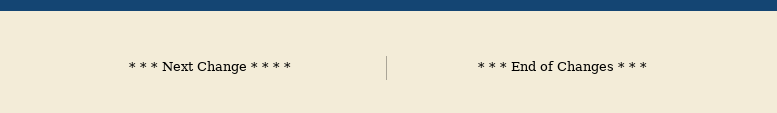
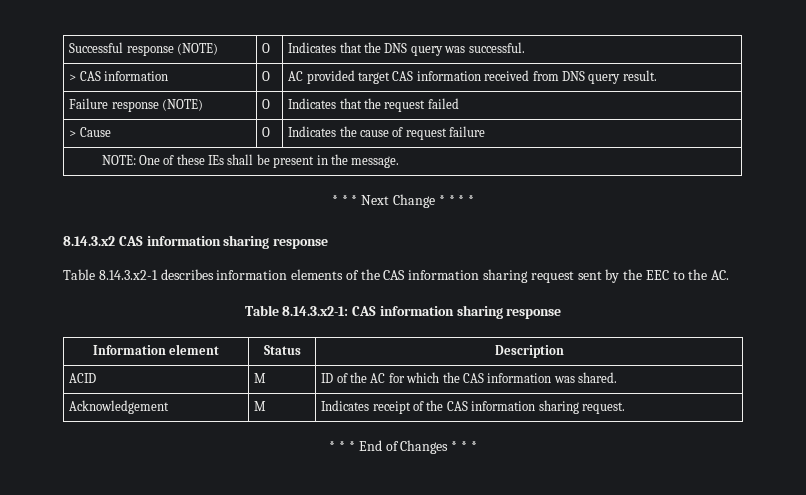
+ Successful response (NOTE) | O | Indicates that the DNS query was successful.
+ > CAS information | O | AC provided target CAS information received from DNS query result.
+ Failure response (NOTE) | O | Indicates that the request failed
+ > Cause | O | Indicates the cause of request failure
+ NOTE: One of these IEs shall be present in the message.
+ 8.14.3.x2 CAS information sharing response
+ Table 8.14.3.x2-1 describes information elements of the CAS information sharing request sent by the EEC to the AC.
+ Table 8.14.3.x2-1: CAS information sharing response
+ Information element | Status | Description
+ ACID | M | ID of the AC for which the CAS information was shared.
+ Acknowledgement | M | Indicates receipt of the CAS information sharing request.

